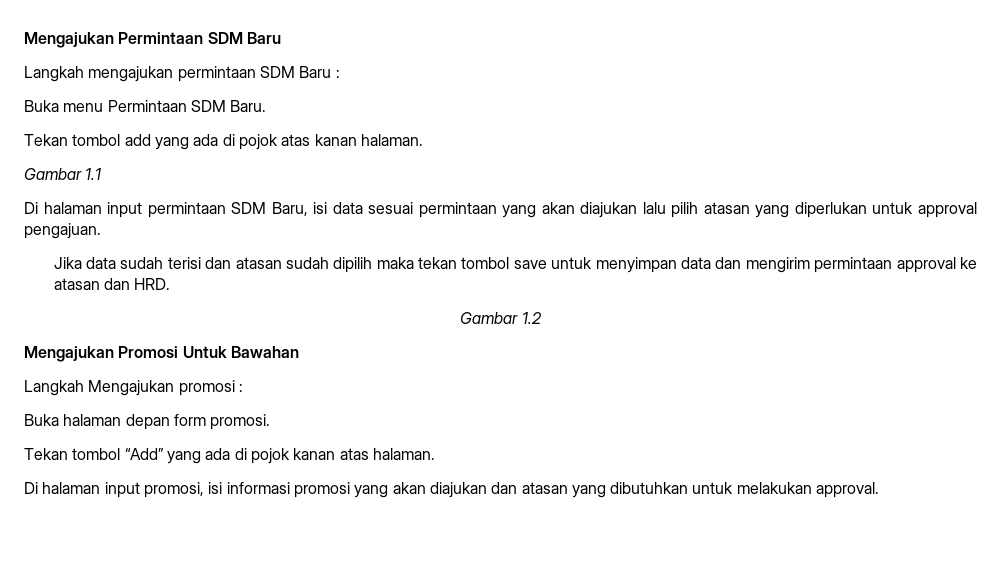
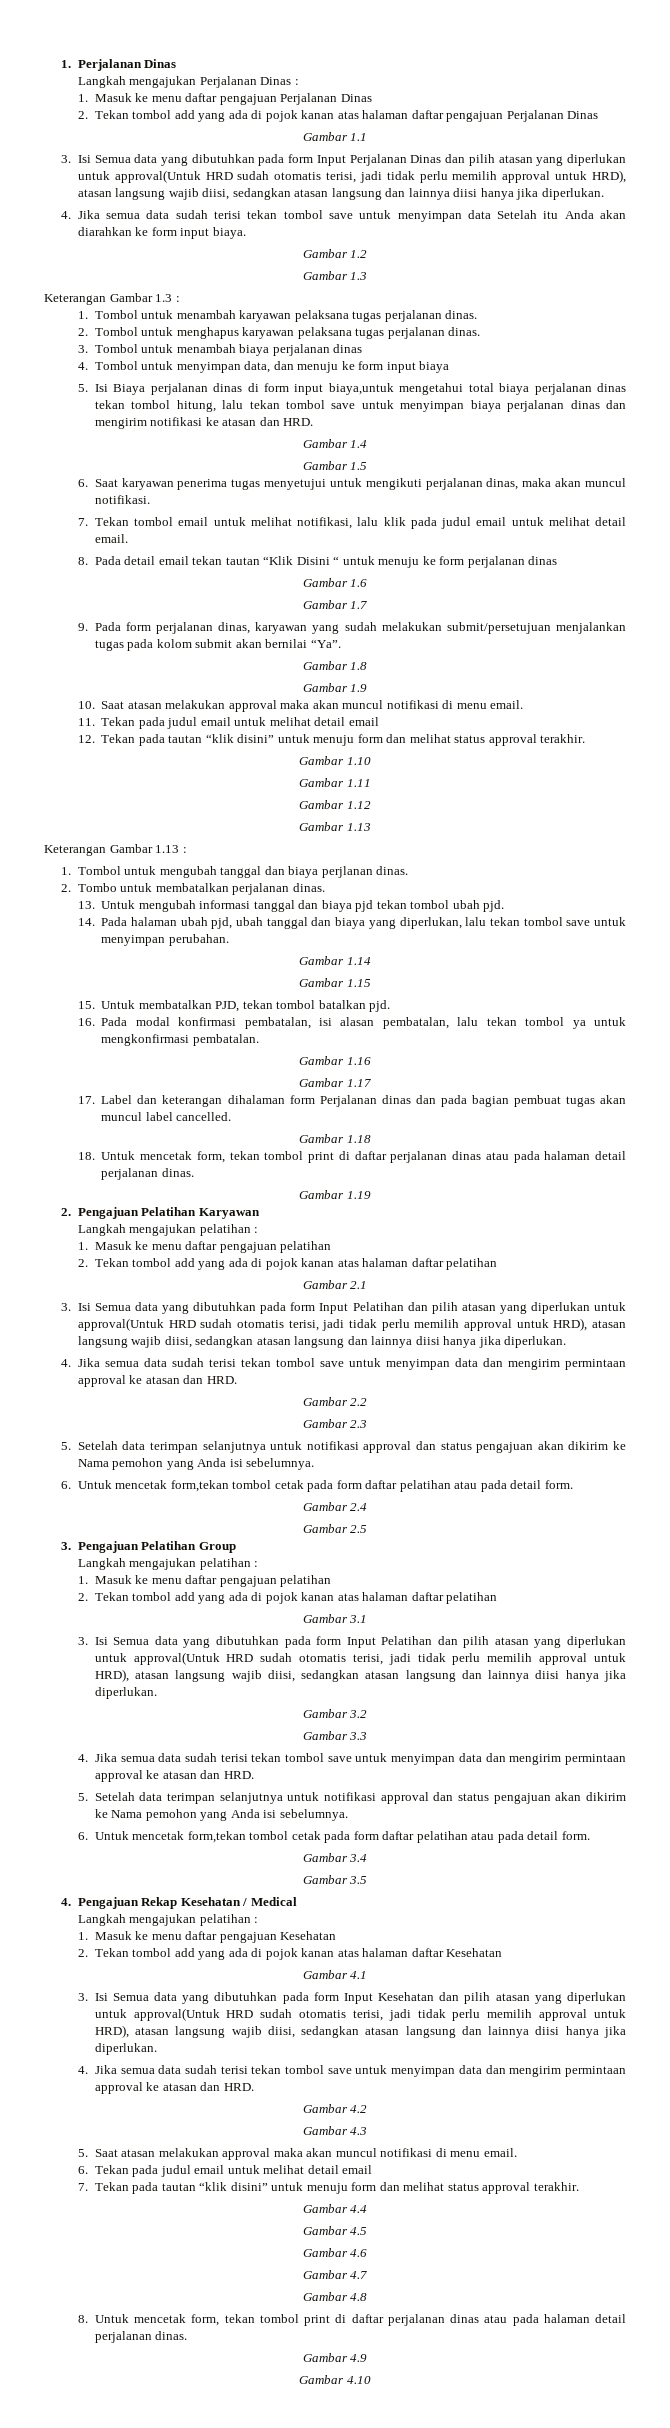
- Mengajukan Permintaan SDM Baru
- Langkah mengajukan permintaan SDM Baru :
- Buka menu Permintaan SDM Baru.
- Tekan tombol add yang ada di pojok atas kanan halaman.
+ 1. Perjalanan Dinas
+ Langkah mengajukan Perjalanan Dinas :
+ 1. Masuk ke menu daftar pengajuan Perjalanan Dinas
+ 2. Tekan tombol add yang ada di pojok kanan atas halaman daftar pengajuan Perjalanan Dinas
  Gambar 1.1
- Di halaman input permintaan SDM Baru, isi data sesuai permintaan yang akan diajukan lalu pilih atasan yang diperlukan untuk approval pengajuan.
- Jika data sudah terisi dan atasan sudah dipilih maka tekan tombol save untuk menyimpan data dan mengirim permintaan approval ke atasan dan HRD.
+ 3. Isi Semua data yang dibutuhkan pada form Input Perjalanan Dinas dan pilih atasan yang diperlukan untuk approval(Untuk HRD sudah otomatis terisi, jadi tidak perlu memilih approval untuk HRD), atasan langsung wajib diisi, sedangkan atasan langsung dan lainnya diisi hanya jika diperlukan.
+ 4. Jika semua data sudah terisi tekan tombol save untuk menyimpan data Setelah itu Anda akan diarahkan ke form input biaya.
+ Gambar 1.2
+ Gambar 1.3
+ Keterangan Gambar 1.3 :
+ 1. Tombol untuk menambah karyawan pelaksana tugas perjalanan dinas.
+ 2. Tombol untuk menghapus karyawan pelaksana tugas perjalanan dinas.
+ 3. Tombol untuk menambah biaya perjalanan dinas
+ 4. Tombol untuk menyimpan data, dan menuju ke form input biaya
+ 5. Isi Biaya perjalanan dinas di form input biaya,untuk mengetahui total biaya perjalanan dinas tekan tombol hitung, lalu tekan tombol save untuk menyimpan biaya perjalanan dinas dan mengirim notifikasi ke atasan dan HRD.
+ Gambar 1.4
+ Gambar 1.5
+ 6. Saat karyawan penerima tugas menyetujui untuk mengikuti perjalanan dinas, maka akan muncul notifikasi.
+ 7. Tekan tombol email untuk melihat notifikasi, lalu klik pada judul email untuk melihat detail email.
+ 8. Pada detail email tekan tautan “Klik Disini “ untuk menuju ke form perjalanan dinas
+ Gambar 1.6
+ Gambar 1.7
+ 9. Pada form perjalanan dinas, karyawan yang sudah melakukan submit/persetujuan menjalankan tugas pada kolom submit akan bernilai “Ya”.
+ Gambar 1.8
+ Gambar 1.9
+ 10. Saat atasan melakukan approval maka akan muncul notifikasi di menu email.
+ 11. Tekan pada judul email untuk melihat detail email
+ 12. Tekan pada tautan “klik disini” untuk menuju form dan melihat status approval terakhir.
+ Gambar 1.10
+ Gambar 1.11
+ Gambar 1.12
+ Gambar 1.13
+ Keterangan Gambar 1.13 :
+ 1. Tombol untuk mengubah tanggal dan biaya perjlanan dinas.
+ 2. Tombo untuk membatalkan perjalanan dinas.
+ 13. Untuk mengubah informasi tanggal dan biaya pjd tekan tombol ubah pjd.
+ 14. Pada halaman ubah pjd, ubah tanggal dan biaya yang diperlukan, lalu tekan tombol save untuk menyimpan perubahan.
+ Gambar 1.14
+ Gambar 1.15
+ 15. Untuk membatalkan PJD, tekan tombol batalkan pjd.
+ 16. Pada modal konfirmasi pembatalan, isi alasan pembatalan, lalu tekan tombol ya untuk mengkonfirmasi pembatalan.
+ Gambar 1.16
+ Gambar 1.17
+ 17. Label dan keterangan dihalaman form Perjalanan dinas dan pada bagian pembuat tugas akan muncul label cancelled.
+ Gambar 1.18
+ 18. Untuk mencetak form, tekan tombol print di daftar perjalanan dinas atau pada halaman detail perjalanan dinas.
+ Gambar 1.19
+ 2. Pengajuan Pelatihan Karyawan
+ Langkah mengajukan pelatihan :
+ 1. Masuk ke menu daftar pengajuan pelatihan
+ 2. Tekan tombol add yang ada di pojok kanan atas halaman daftar pelatihan
+ Gambar 2.1
+ 3. Isi Semua data yang dibutuhkan pada form Input Pelatihan dan pilih atasan yang diperlukan untuk approval(Untuk HRD sudah otomatis terisi, jadi tidak perlu memilih approval untuk HRD), atasan langsung wajib diisi, sedangkan atasan langsung dan lainnya diisi hanya jika diperlukan.
+ 4. Jika semua data sudah terisi tekan tombol save untuk menyimpan data dan mengirim permintaan approval ke atasan dan HRD.
- Gambar 1.2
- Mengajukan Promosi Untuk Bawahan
- Langkah Mengajukan promosi :
- Buka halaman depan form promosi.
- Tekan tombol “Add” yang ada di pojok kanan atas halaman.
- Di halaman input promosi, isi informasi promosi yang akan diajukan dan atasan yang dibutuhkan untuk melakukan approval.
+ Gambar 2.2
+ Gambar 2.3
+ 5. Setelah data terimpan selanjutnya untuk notifikasi approval dan status pengajuan akan dikirim ke Nama pemohon yang Anda isi sebelumnya.
+ 6. Untuk mencetak form,tekan tombol cetak pada form daftar pelatihan atau pada detail form.
+ Gambar 2.4
+ Gambar 2.5
+ 3. Pengajuan Pelatihan Group
+ Langkah mengajukan pelatihan :
+ 1. Masuk ke menu daftar pengajuan pelatihan
+ 2. Tekan tombol add yang ada di pojok kanan atas halaman daftar pelatihan
+ Gambar 3.1
+ 3. Isi Semua data yang dibutuhkan pada form Input Pelatihan dan pilih atasan yang diperlukan untuk approval(Untuk HRD sudah otomatis terisi, jadi tidak perlu memilih approval untuk HRD), atasan langsung wajib diisi, sedangkan atasan langsung dan lainnya diisi hanya jika diperlukan.
+ Gambar 3.2
+ Gambar 3.3
+ 4. Jika semua data sudah terisi tekan tombol save untuk menyimpan data dan mengirim permintaan approval ke atasan dan HRD.
+ 5. Setelah data terimpan selanjutnya untuk notifikasi approval dan status pengajuan akan dikirim ke Nama pemohon yang Anda isi sebelumnya.
+ 6. Untuk mencetak form,tekan tombol cetak pada form daftar pelatihan atau pada detail form.
+ Gambar 3.4
+ Gambar 3.5
+ 4. Pengajuan Rekap Kesehatan / Medical
+ Langkah mengajukan pelatihan :
+ 1. Masuk ke menu daftar pengajuan Kesehatan
+ 2. Tekan tombol add yang ada di pojok kanan atas halaman daftar Kesehatan
+ Gambar 4.1
+ 3. Isi Semua data yang dibutuhkan pada form Input Kesehatan dan pilih atasan yang diperlukan untuk approval(Untuk HRD sudah otomatis terisi, jadi tidak perlu memilih approval untuk HRD), atasan langsung wajib diisi, sedangkan atasan langsung dan lainnya diisi hanya jika diperlukan.
+ 4. Jika semua data sudah terisi tekan tombol save untuk menyimpan data dan mengirim permintaan approval ke atasan dan HRD.
+ Gambar 4.2
+ Gambar 4.3
+ 5. Saat atasan melakukan approval maka akan muncul notifikasi di menu email.
+ 6. Tekan pada judul email untuk melihat detail email
+ 7. Tekan pada tautan “klik disini” untuk menuju form dan melihat status approval terakhir.
+ Gambar 4.4
+ Gambar 4.5
+ Gambar 4.6
+ Gambar 4.7
+ Gambar 4.8
+ 8. Untuk mencetak form, tekan tombol print di daftar perjalanan dinas atau pada halaman detail perjalanan dinas.
+ Gambar 4.9
+ Gambar 4.10

